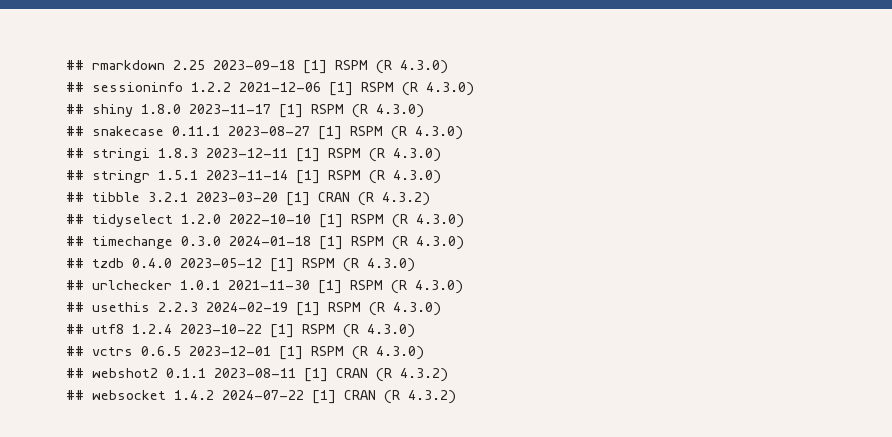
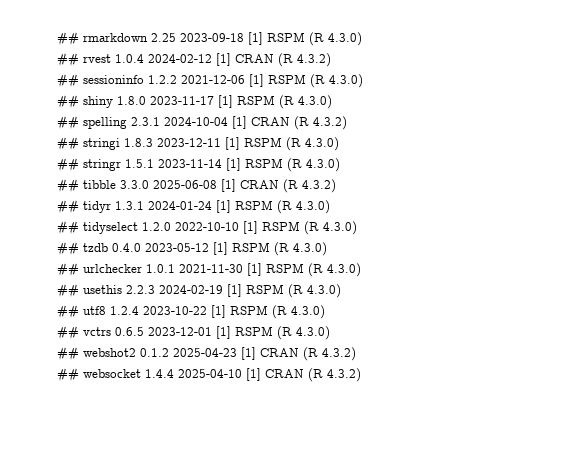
+ ## rvest 1.0.4 2024-02-12 [1] CRAN (R 4.3.2)
- ## snakecase 0.11.1 2023-08-27 [1] RSPM (R 4.3.0)
+ ## spelling 2.3.1 2024-10-04 [1] CRAN (R 4.3.2)
- ## tibble 3.2.1 2023-03-20 [1] CRAN (R 4.3.2)
+ ## tibble 3.3.0 2025-06-08 [1] CRAN (R 4.3.2)
+ ## tidyr 1.3.1 2024-01-24 [1] RSPM (R 4.3.0)
  ## tidyselect 1.2.0 2022-10-10 [1] RSPM (R 4.3.0)
- ## timechange 0.3.0 2024-01-18 [1] RSPM (R 4.3.0)
- ## webshot2 0.1.1 2023-08-11 [1] CRAN (R 4.3.2)
+ ## webshot2 0.1.2 2025-04-23 [1] CRAN (R 4.3.2)
- ## websocket 1.4.2 2024-07-22 [1] CRAN (R 4.3.2)
+ ## websocket 1.4.4 2025-04-10 [1] CRAN (R 4.3.2)

